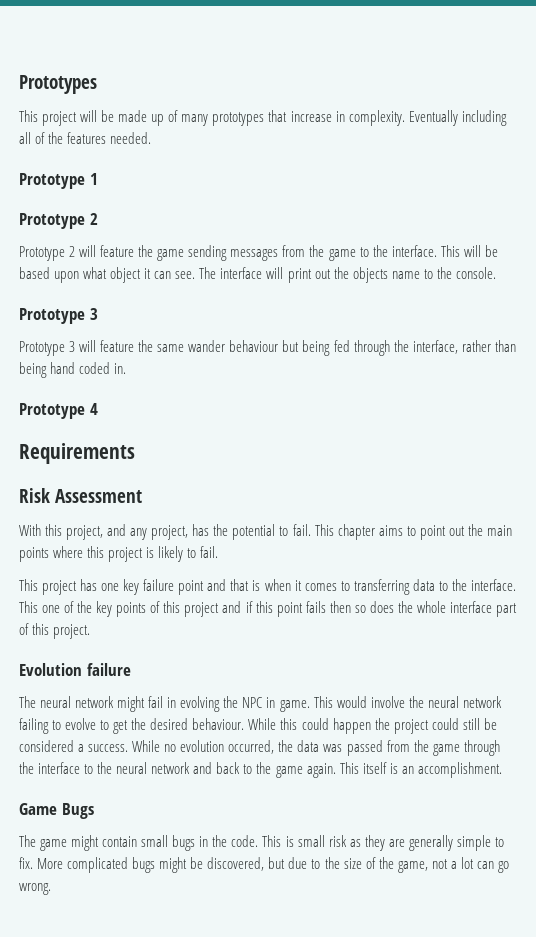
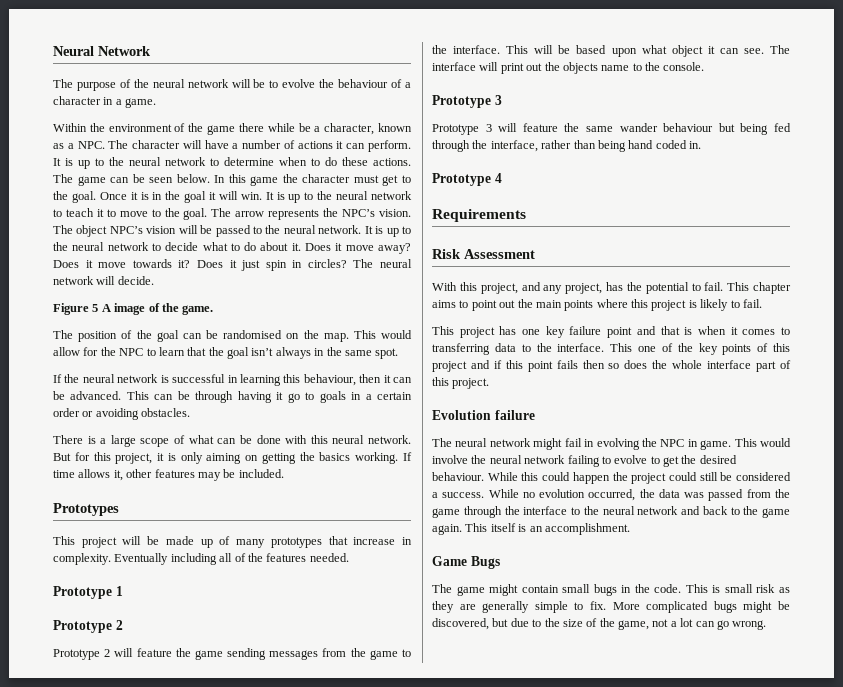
+ Neural Network
+ The purpose of the neural network will be to evolve the behaviour of a character in a game.
+ Within the environment of the game there while be a character, known as a NPC. The character will have a number of actions it can perform. It is up to the neural network to determine when to do these actions. The game can be seen below. In this game the character must get to the goal. Once it is in the goal it will win. It is up to the neural network to teach it to move to the goal. The arrow represents the NPC’s vision. The object NPC’s vision will be passed to the neural network. It is up to the neural network to decide what to do about it. Does it move away? Does it move towards it? Does it just spin in circles? The neural network will decide.
+ Figure 5 A image of the game.
+ The position of the goal can be randomised on the map. This would allow for the NPC to learn that the goal isn’t always in the same spot.
+ If the neural network is successful in learning this behaviour, then it can be advanced. This can be through having it go to goals in a certain order or avoiding obstacles.
+ There is a large scope of what can be done with this neural network. But for this project, it is only aiming on getting the basics working. If time allows it, other features may be included.

